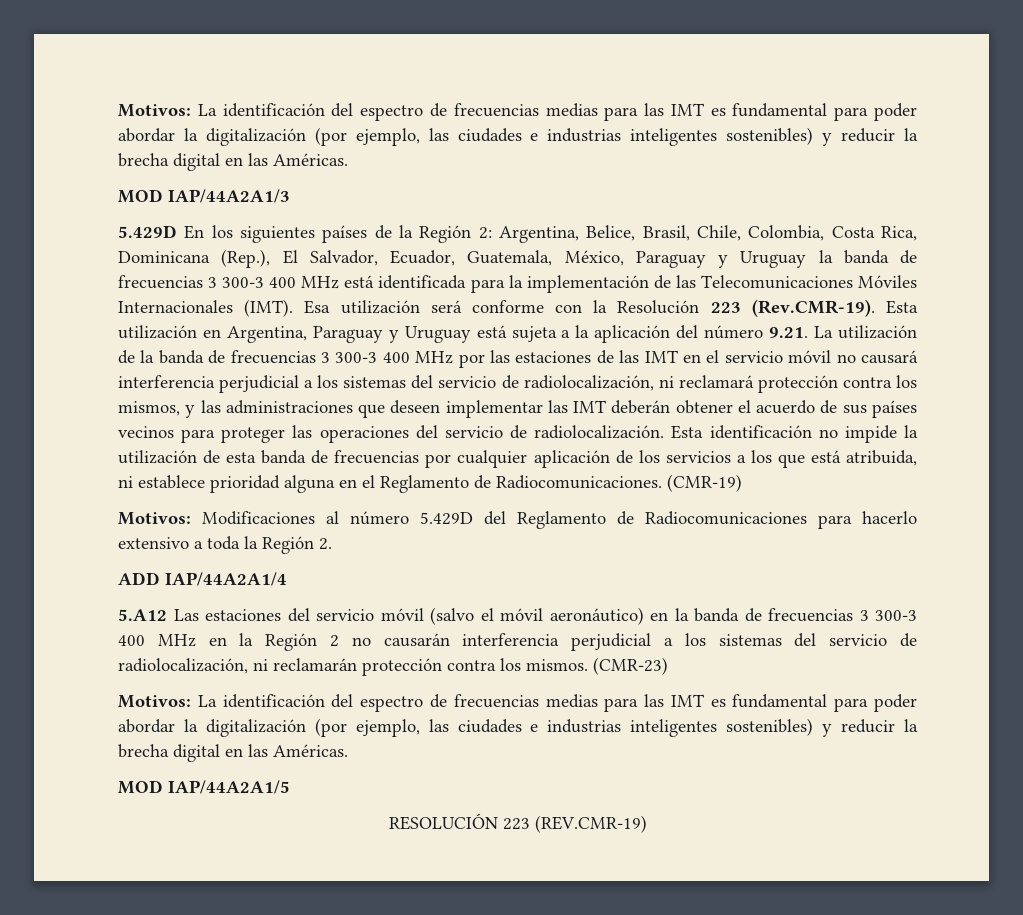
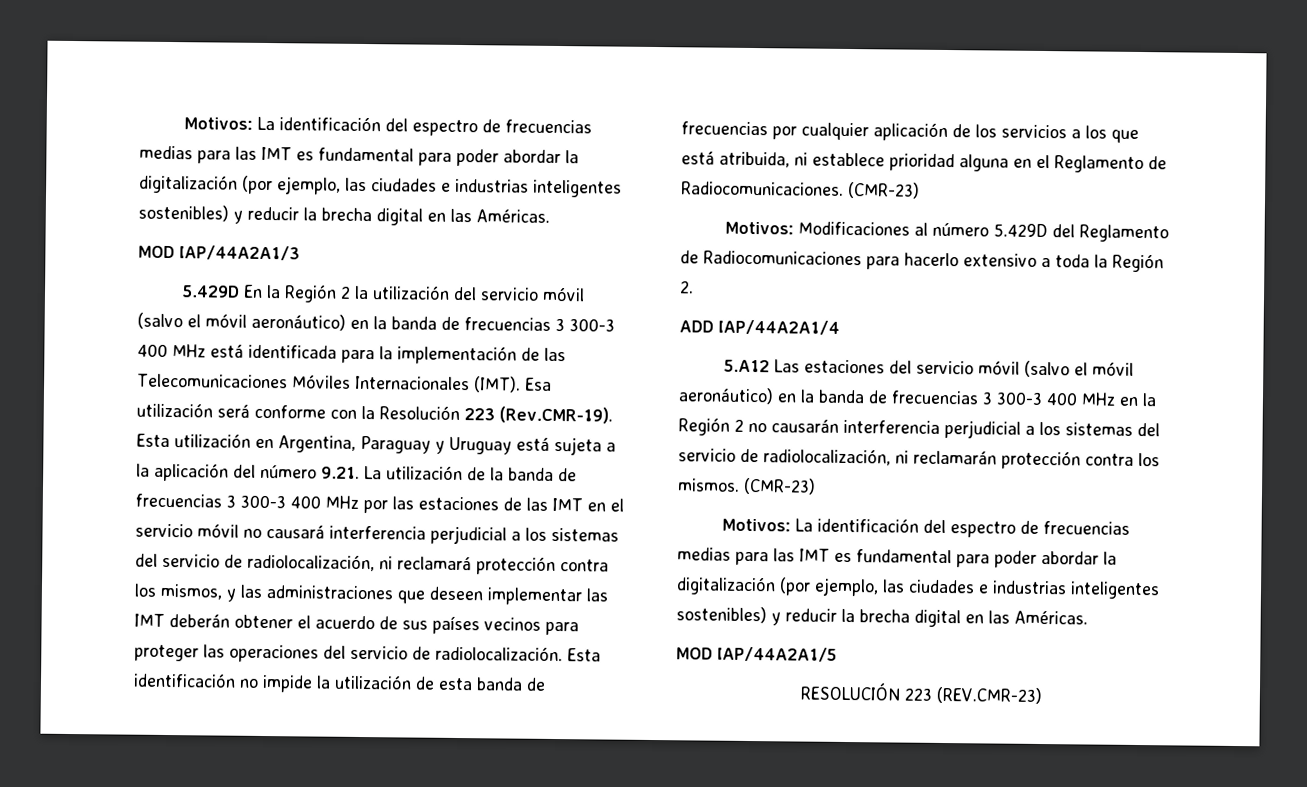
- 5.429D En los siguientes países de la Región 2: Argentina, Belice, Brasil, Chile, Colombia, Costa Rica, Dominicana (Rep.), El Salvador, Ecuador, Guatemala, México, Paraguay y Uruguay la banda de frecuencias 3 300-3 400 MHz está identificada para la implementación de las Telecomunicaciones Móviles Internacionales (IMT).
+ 5.429D En la Región 2 la utilización del servicio móvil (salvo el móvil aeronáutico) en la banda de frecuencias 3 300-3 400 MHz está identificada para la implementación de las Telecomunicaciones Móviles Internacionales (IMT).
- Esta identificación no impide la utilización de esta banda de frecuencias por cualquier aplicación de los servicios a los que está atribuida, ni establece prioridad alguna en el Reglamento de Radiocomunicaciones. (CMR-19)
+ Esta identificación no impide la utilización de esta banda de frecuencias por cualquier aplicación de los servicios a los que está atribuida, ni establece prioridad alguna en el Reglamento de Radiocomunicaciones. (CMR-23)
- RESOLUCIÓN 223 (REV.CMR-19)
+ RESOLUCIÓN 223 (REV.CMR-23)

